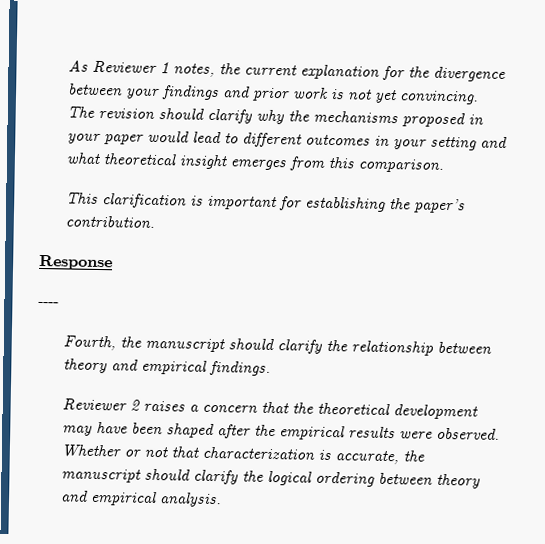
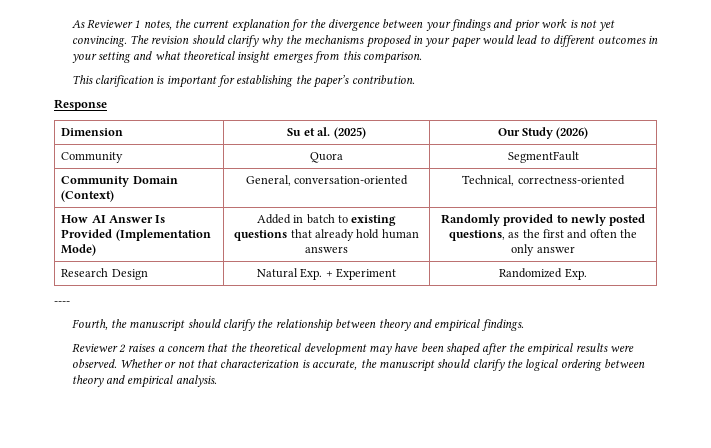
+ Dimension | Su et al. (2025) | Our Study (2026)
+ Community | Quora | SegmentFault
+ Community Domain (Context) | General, conversation-oriented | Technical, correctness-oriented
+ How AI Answer Is Provided (Implementation Mode) | Added in batch to existing questions that already hold human answers | Randomly provided to newly posted questions, as the first and often the only answer
+ Research Design | Natural Exp. + Experiment | Randomized Exp.

